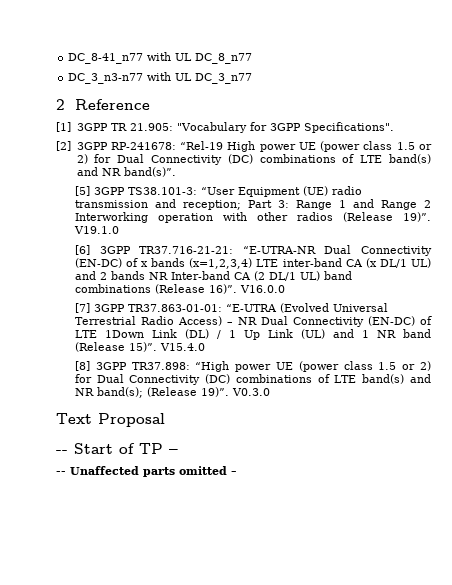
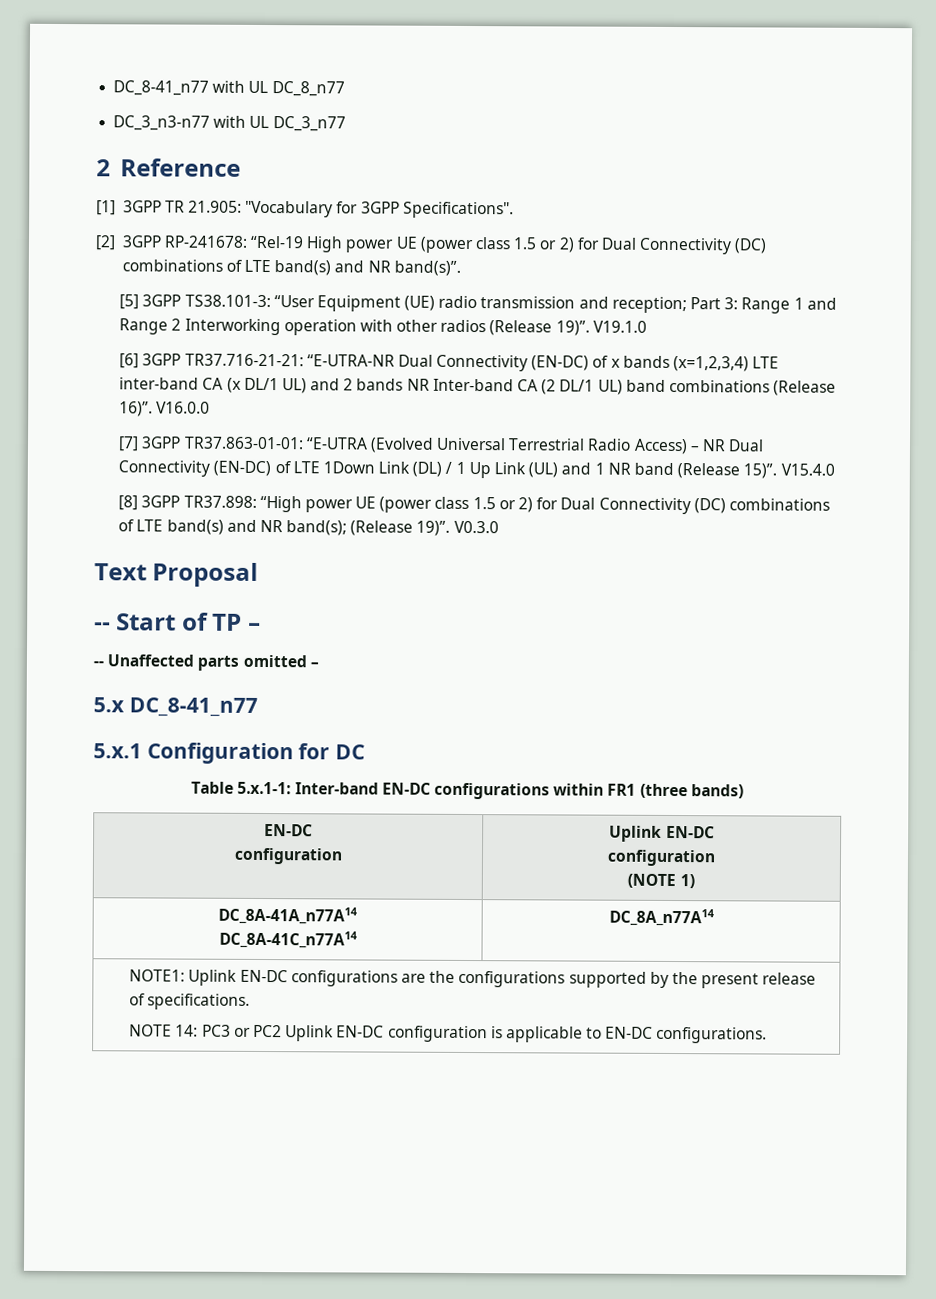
+ 5.x DC_8-41_n77
+ 5.x.1 Configuration for DC
+ Table 5.x.1-1: Inter-band EN-DC configurations within FR1 (three bands)
+ EN-DC
+ configuration | Uplink EN-DC
+ configuration
+ (NOTE 1)
+ DC_8A-41A_n77A14
+ DC_8A-41C_n77A14 | DC_8A_n77A14
+ NOTE1: Uplink EN-DC configurations are the configurations supported by the present release of specifications.
+ NOTE 14: PC3 or PC2 Uplink EN-DC configuration is applicable to EN-DC configurations.

